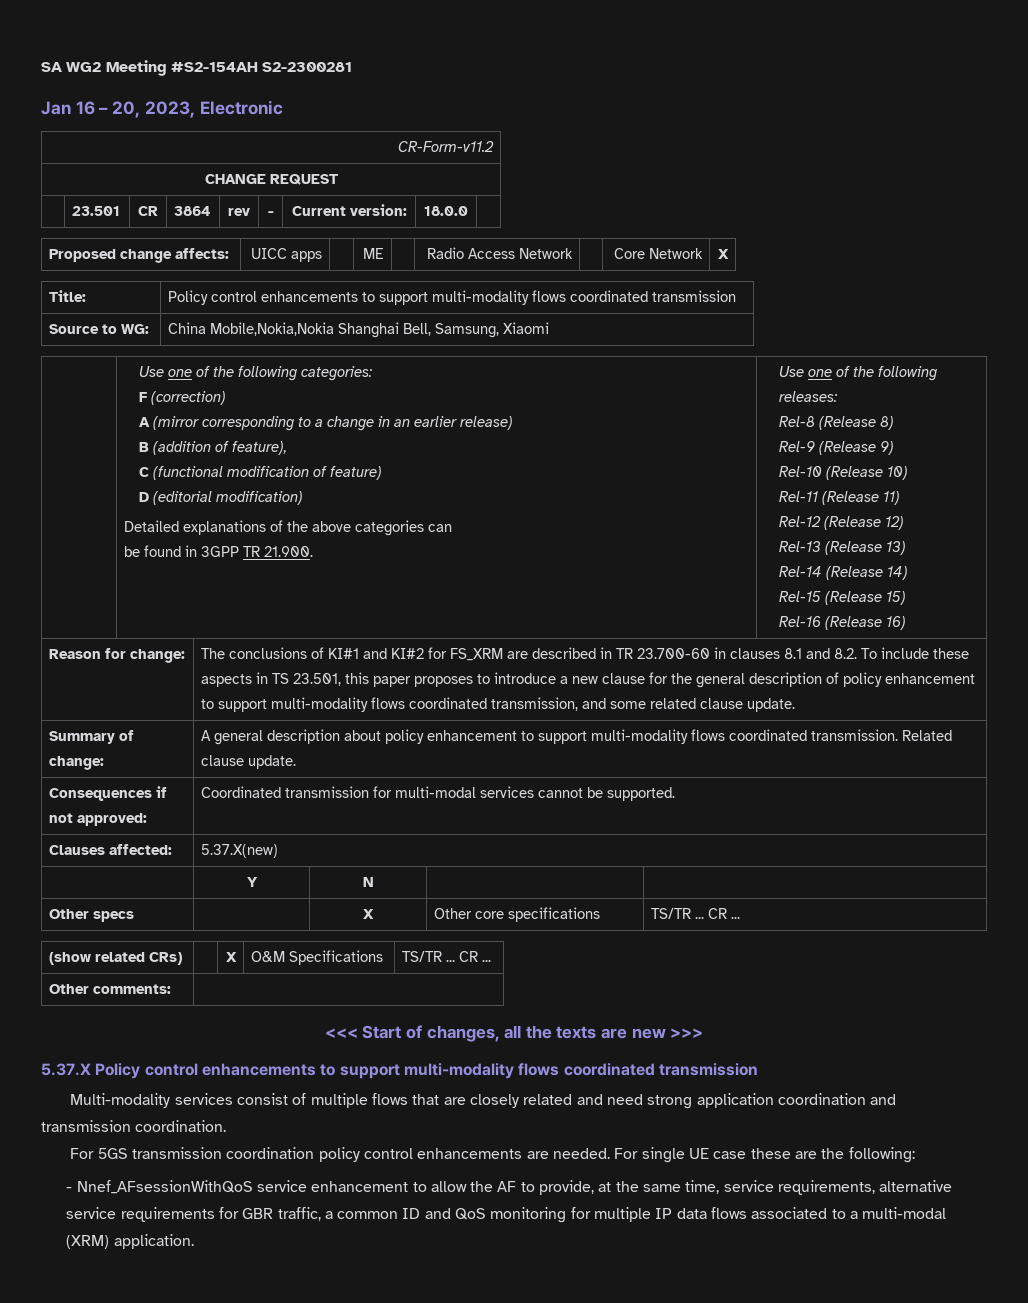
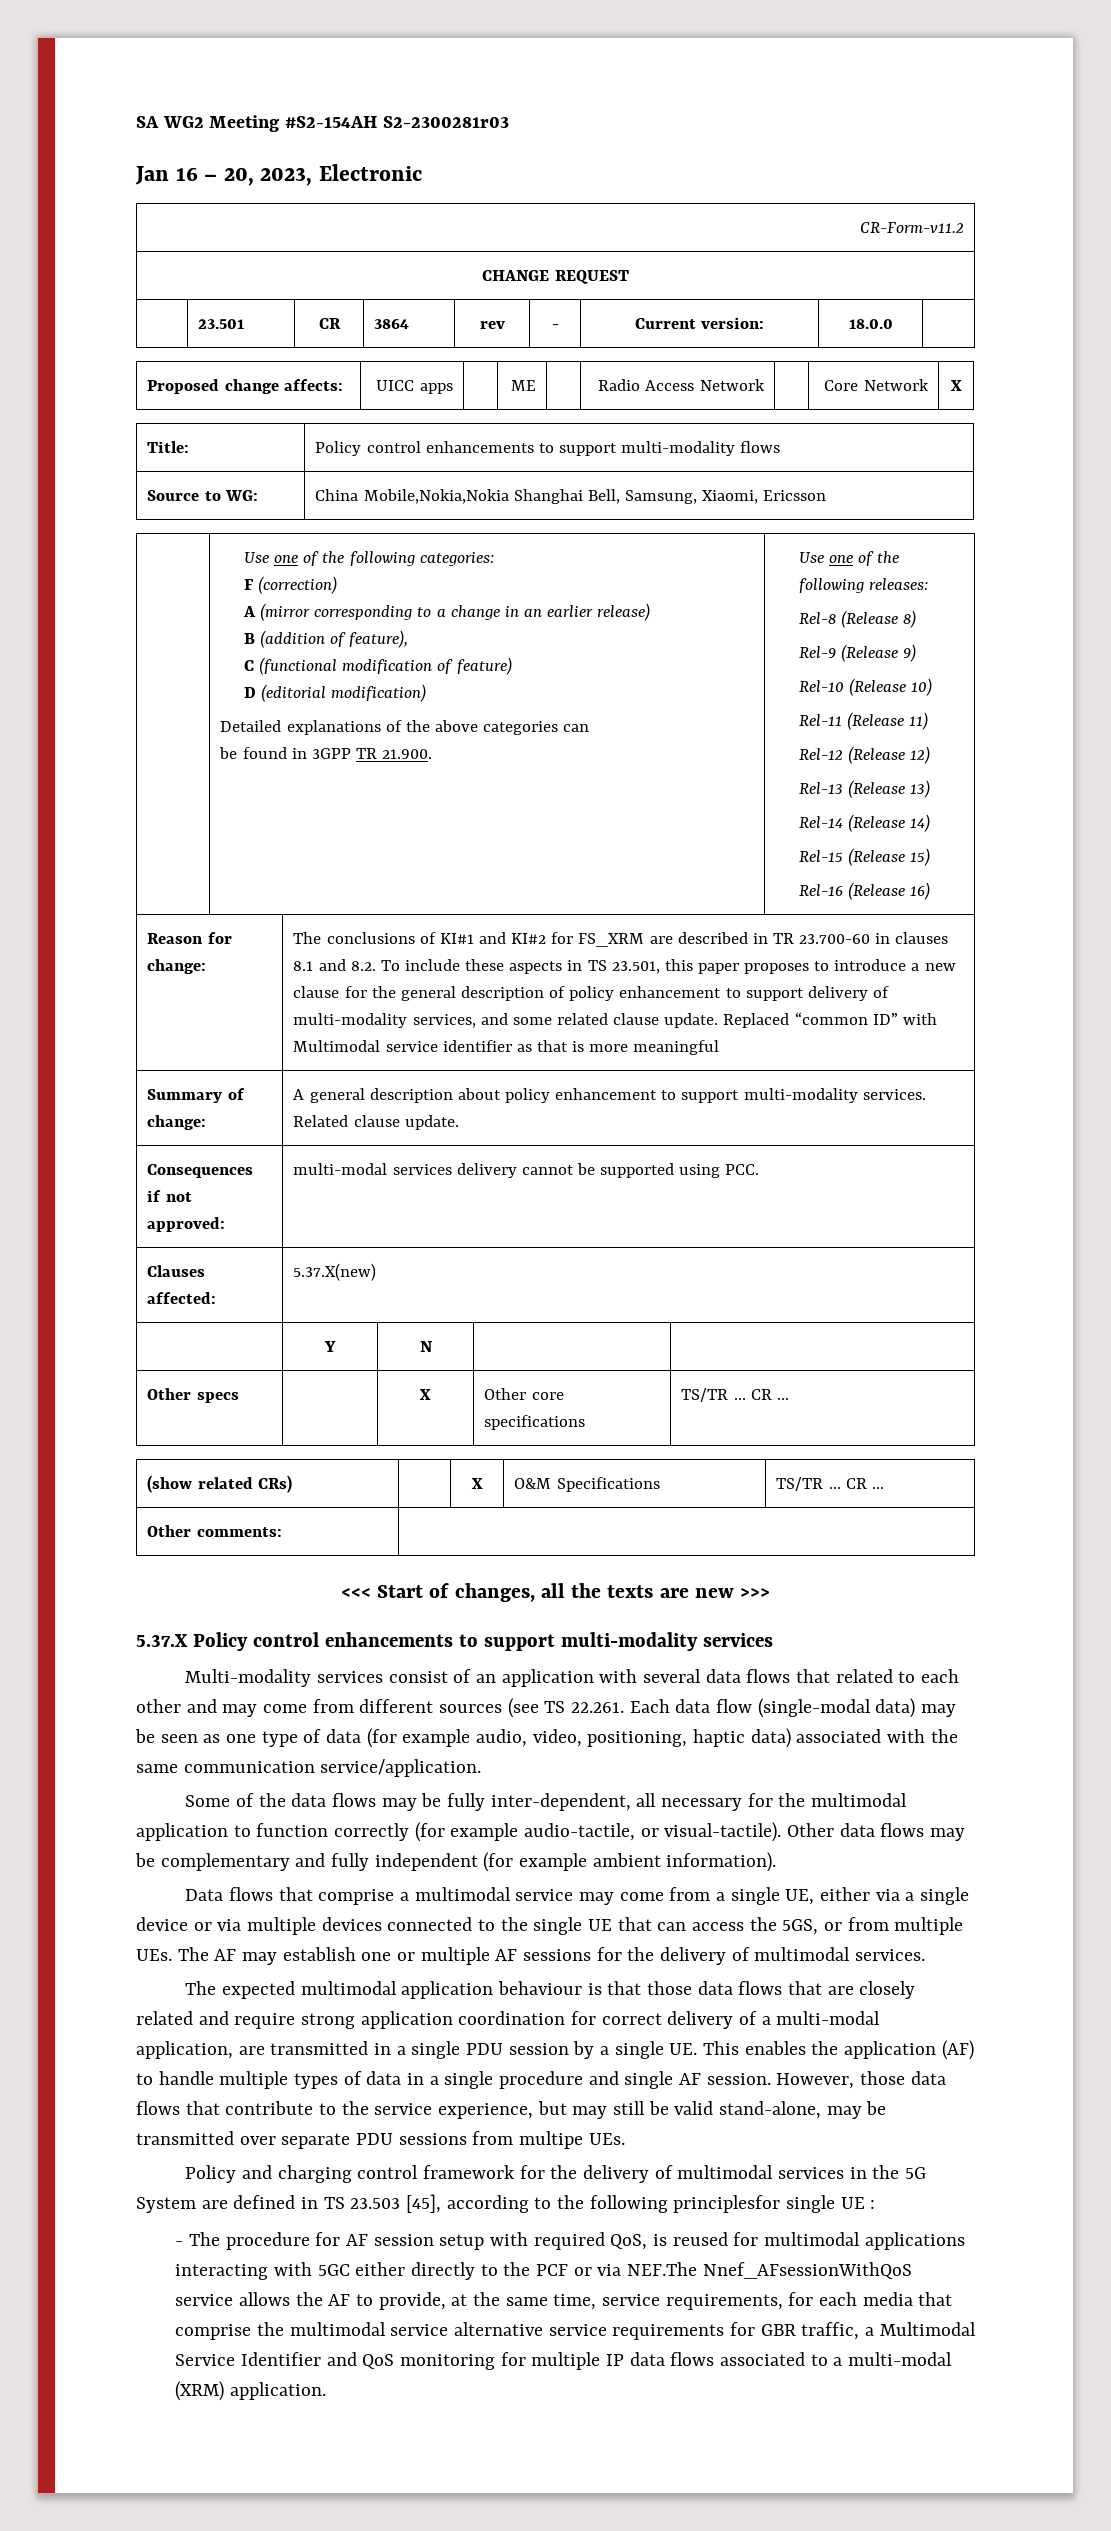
- SA WG2 Meeting #S2-154AH S2-2300281
+ SA WG2 Meeting #S2-154AH S2-2300281r03
- Title: | Policy control enhancements to support multi-modality flows coordinated transmission
+ Title: | Policy control enhancements to support multi-modality flows
- Source to WG: | China Mobile,Nokia,Nokia Shanghai Bell, Samsung, Xiaomi
+ Source to WG: | China Mobile,Nokia,Nokia Shanghai Bell, Samsung, Xiaomi, Ericsson
- The conclusions of KI#1 and KI#2 for FS_XRM are described in TR 23.700-60 in clauses 8.1 and 8.2. To include these aspects in TS 23.501, this paper proposes to introduce a new clause for the general description of policy enhancement to support multi-modality flows coordinated transmission, and some related clause update.
+ The conclusions of KI#1 and KI#2 for FS_XRM are described in TR 23.700-60 in clauses 8.1 and 8.2. To include these aspects in TS 23.501, this paper proposes to introduce a new clause for the general description of policy enhancement to support delivery of multi-modality services, and some related clause update. Replaced “common ID” with Multimodal service identifier as that is more meaningful
- Summary of change: | A general description about policy enhancement to support multi-modality flows coordinated transmission. Related clause update.
+ Summary of change: | A general description about policy enhancement to support multi-modality services. Related clause update.
- Consequences if not approved: | Coordinated transmission for multi-modal services cannot be supported.
+ Consequences if not approved: | multi-modal services delivery cannot be supported using PCC.
- 5.37.X Policy control enhancements to support multi-modality flows coordinated transmission
+ 5.37.X Policy control enhancements to support multi-modality services
- Multi-modality services consist of multiple flows that are closely related and need strong application coordination and transmission coordination.
- For 5GS transmission coordination policy control enhancements are needed. For single UE case these are the following:
- - Nnef_AFsessionWithQoS service enhancement to allow the AF to provide, at the same time, service requirements, alternative service requirements for GBR traffic, a common ID and QoS monitoring for multiple IP data flows associated to a multi-modal (XRM) application.
+ Multi-modality services consist of an application with several data flows that related to each other and may come from different sources (see TS 22.261. Each data flow (single-modal data) may be seen as one type of data (for example audio, video, positioning, haptic data) associated with the same communication service/application.
+ Some of the data flows may be fully inter-dependent, all necessary for the multimodal application to function correctly (for example audio-tactile, or visual-tactile). Other data flows may be complementary and fully independent (for example ambient information).
+ Data flows that comprise a multimodal service may come from a single UE, either via a single device or via multiple devices connected to the single UE that can access the 5GS, or from multiple UEs. The AF may establish one or multiple AF sessions for the delivery of multimodal services.
+ The expected multimodal application behaviour is that those data flows that are closely related and require strong application coordination for correct delivery of a multi-modal application, are transmitted in a single PDU session by a single UE. This enables the application (AF) to handle multiple types of data in a single procedure and single AF session. However, those data flows that contribute to the service experience, but may still be valid stand-alone, may be transmitted over separate PDU sessions from multipe UEs.
+ Policy and charging control framework for the delivery of multimodal services in the 5G System are defined in TS 23.503 [45], according to the following principlesfor single UE :
+ - The procedure for AF session setup with required QoS, is reused for multimodal applications interacting with 5GC either directly to the PCF or via NEF.The Nnef_AFsessionWithQoS service allows the AF to provide, at the same time, service requirements, for each media that comprise the multimodal service alternative service requirements for GBR traffic, a Multimodal Service Identifier and QoS monitoring for multiple IP data flows associated to a multi-modal (XRM) application.

